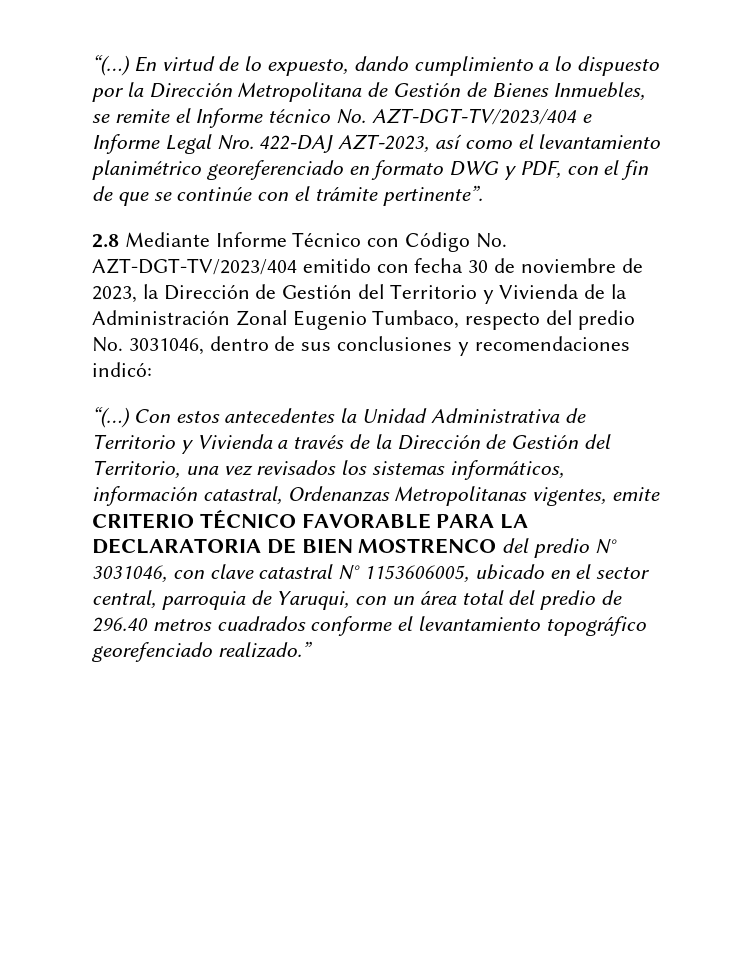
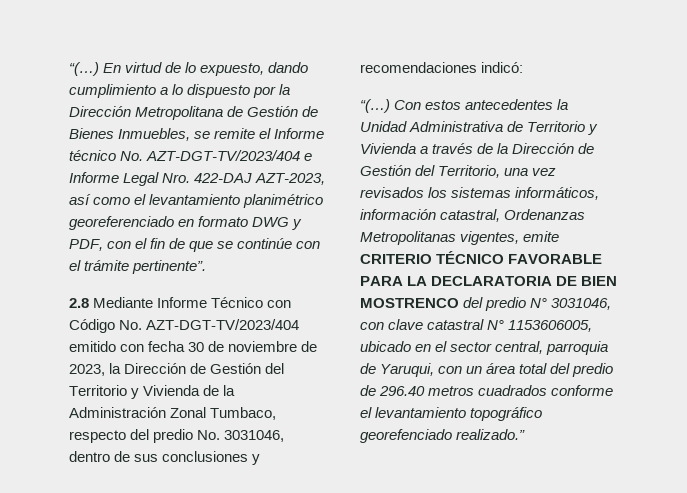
- 2.8 Mediante Informe Técnico con Código No. AZT-DGT-TV/2023/404 emitido con fecha 30 de noviembre de 2023, la Dirección de Gestión del Territorio y Vivienda de la Administración Zonal Eugenio Tumbaco, respecto del predio No. 3031046, dentro de sus conclusiones y recomendaciones indicó:
+ 2.8 Mediante Informe Técnico con Código No. AZT-DGT-TV/2023/404 emitido con fecha 30 de noviembre de 2023, la Dirección de Gestión del Territorio y Vivienda de la Administración Zonal Tumbaco, respecto del predio No. 3031046, dentro de sus conclusiones y recomendaciones indicó:

